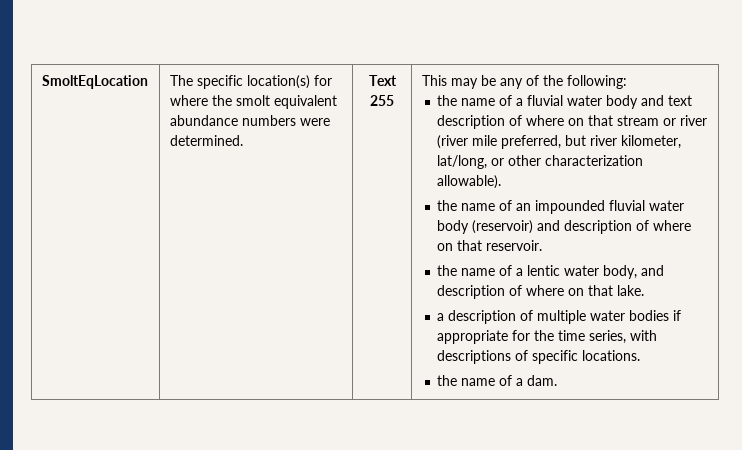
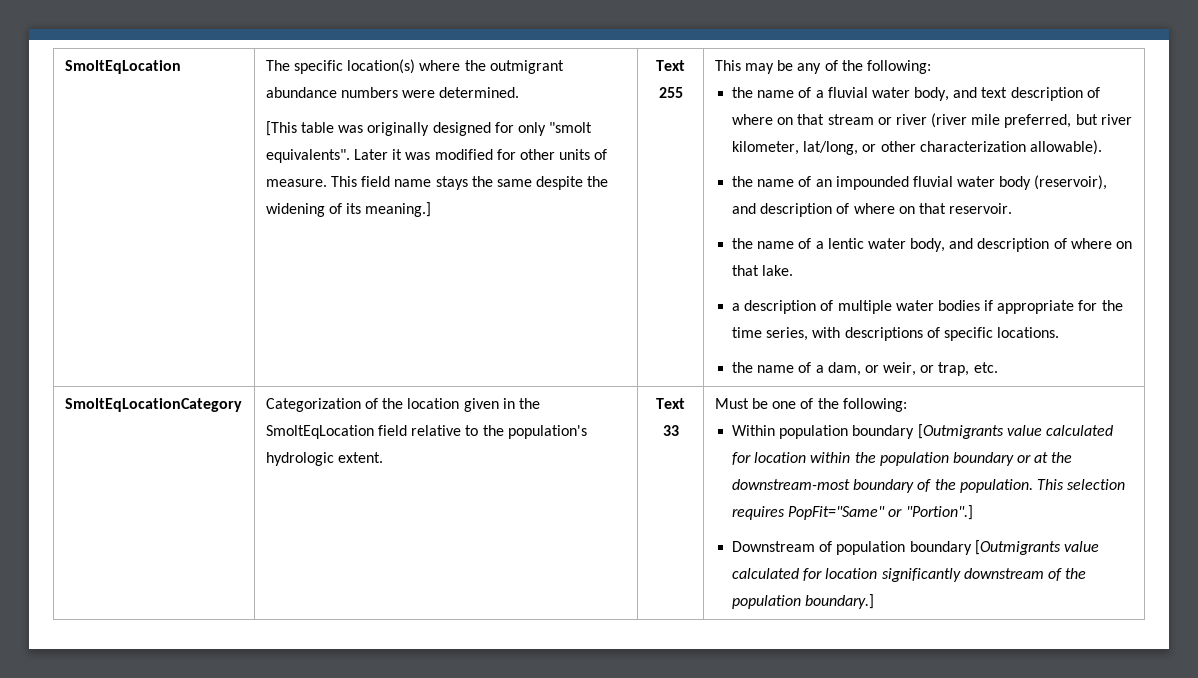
- The specific location(s) for where the smolt equivalent abundance numbers were determined.
+ The specific location(s) where the outmigrant abundance numbers were determined.
+ [This table was originally designed for only "smolt equivalents". Later it was modified for other units of measure. This field name stays the same despite the widening of its meaning.]
- the name of a fluvial water body and text description of where on that stream or river (river mile preferred, but river kilometer, lat/long, or other characterization allowable).
+ the name of a fluvial water body, and text description of where on that stream or river (river mile preferred, but river kilometer, lat/long, or other characterization allowable).
- the name of an impounded fluvial water body (reservoir) and description of where on that reservoir.
+ the name of an impounded fluvial water body (reservoir), and description of where on that reservoir.
- the name of a dam.
+ the name of a dam, or weir, or trap, etc.
+ SmoltEqLocationCategory | Categorization of the location given in the SmoltEqLocation field relative to the population's hydrologic extent. | Text 33 | Must be one of the following:
+ Within population boundary [Outmigrants value calculated for location within the population boundary or at the downstream-most boundary of the population. This selection requires PopFit="Same" or "Portion".]
+ Downstream of population boundary [Outmigrants value calculated for location significantly downstream of the population boundary.]

